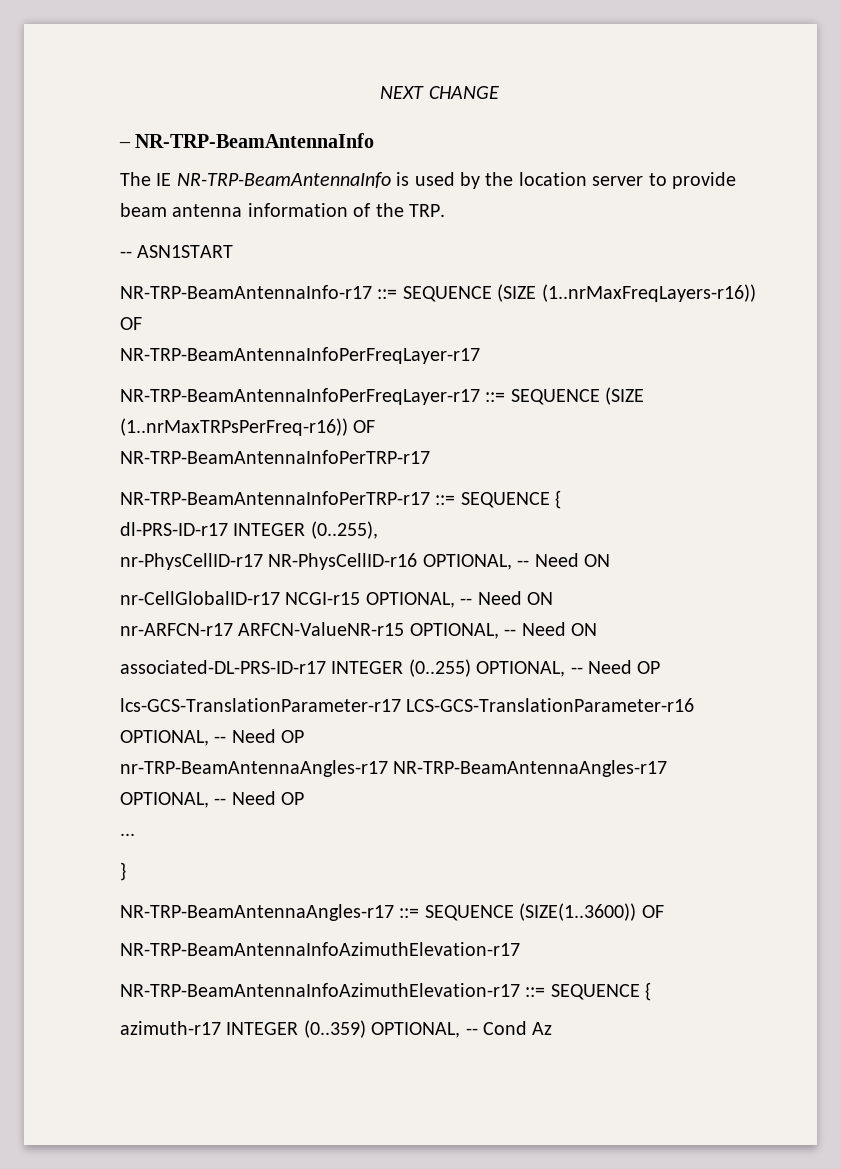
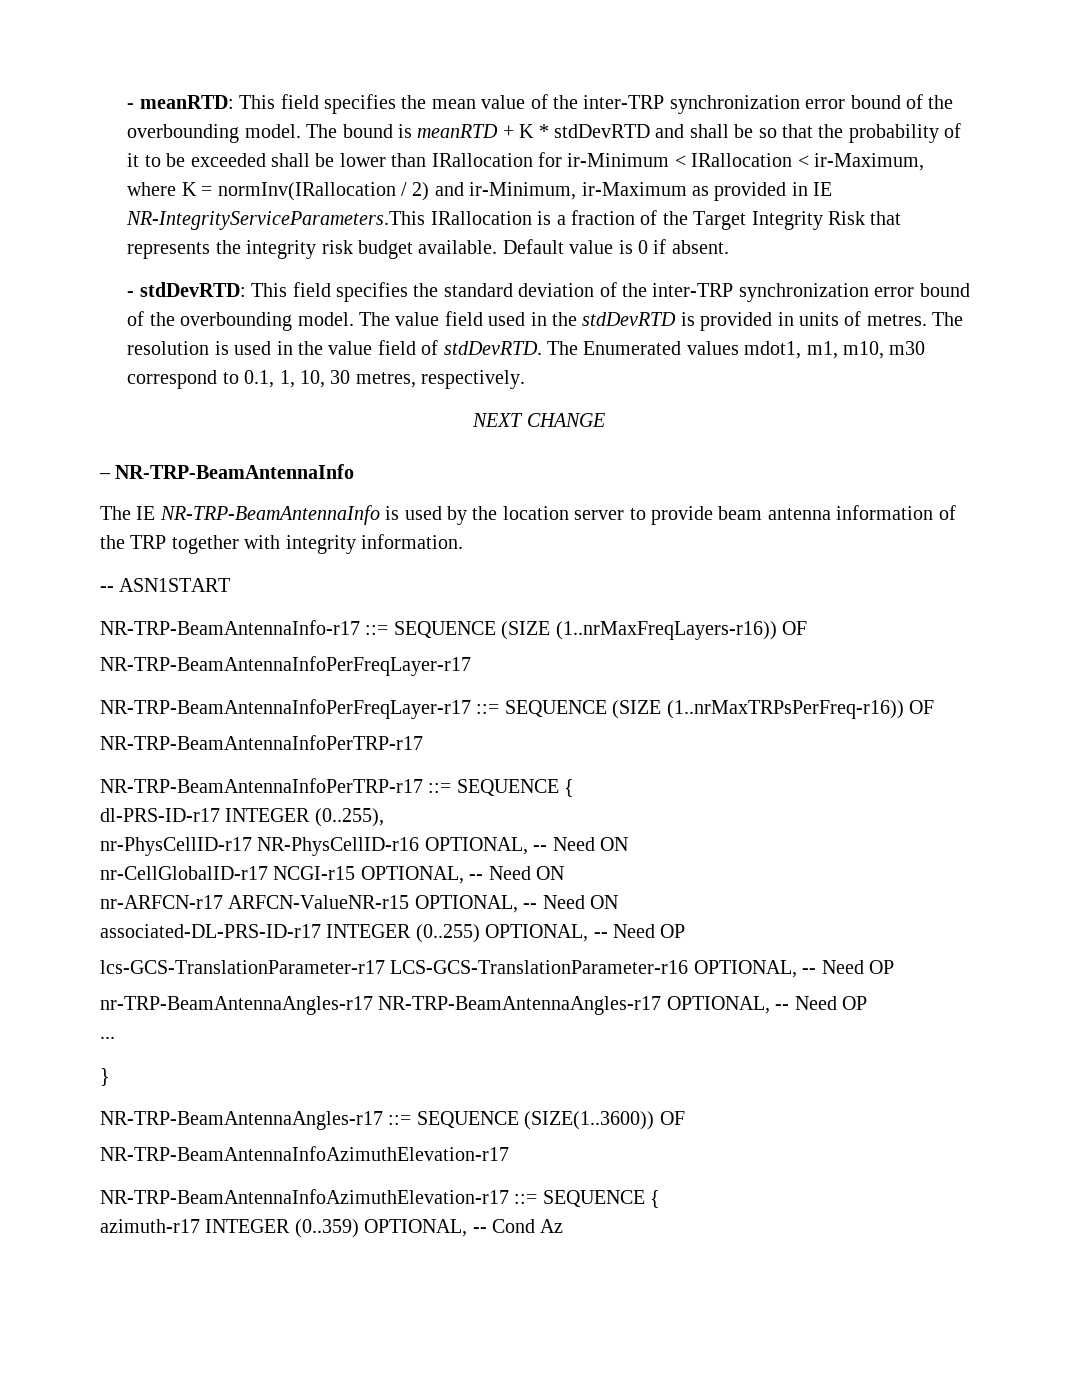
+ - meanRTD: This field specifies the mean value of the inter-TRP synchronization error bound of the overbounding model. The bound is meanRTD + K * stdDevRTD and shall be so that the probability of it to be exceeded shall be lower than IRallocation for ir-Minimum < IRallocation < ir-Maximum, where K = normInv(IRallocation / 2) and ir-Minimum, ir-Maximum as provided in IE NR-IntegrityServiceParameters.This IRallocation is a fraction of the Target Integrity Risk that represents the integrity risk budget available. Default value is 0 if absent.
+ - stdDevRTD: This field specifies the standard deviation of the inter-TRP synchronization error bound of the overbounding model. The value field used in the stdDevRTD is provided in units of metres. The resolution is used in the value field of stdDevRTD. The Enumerated values mdot1, m1, m10, m30 correspond to 0.1, 1, 10, 30 metres, respectively.
- The IE NR-TRP-BeamAntennaInfo is used by the location server to provide beam antenna information of the TRP.
+ The IE NR-TRP-BeamAntennaInfo is used by the location server to provide beam antenna information of the TRP together with integrity information.

